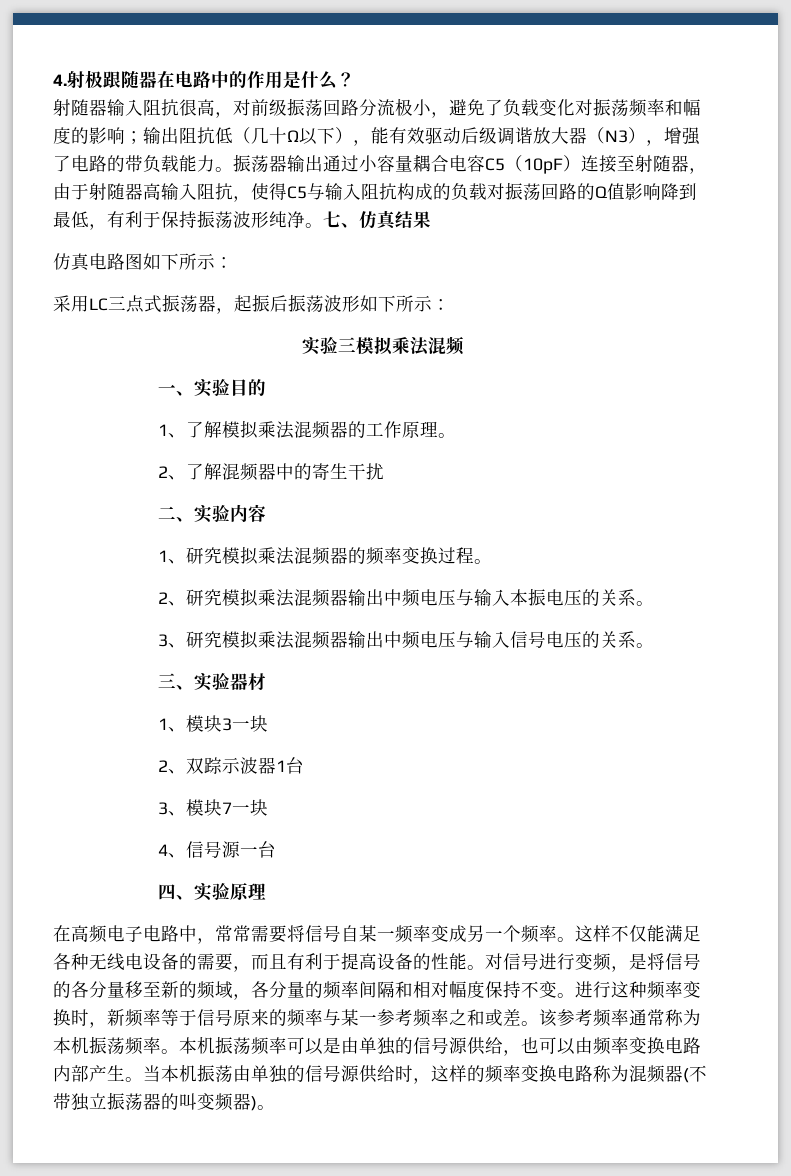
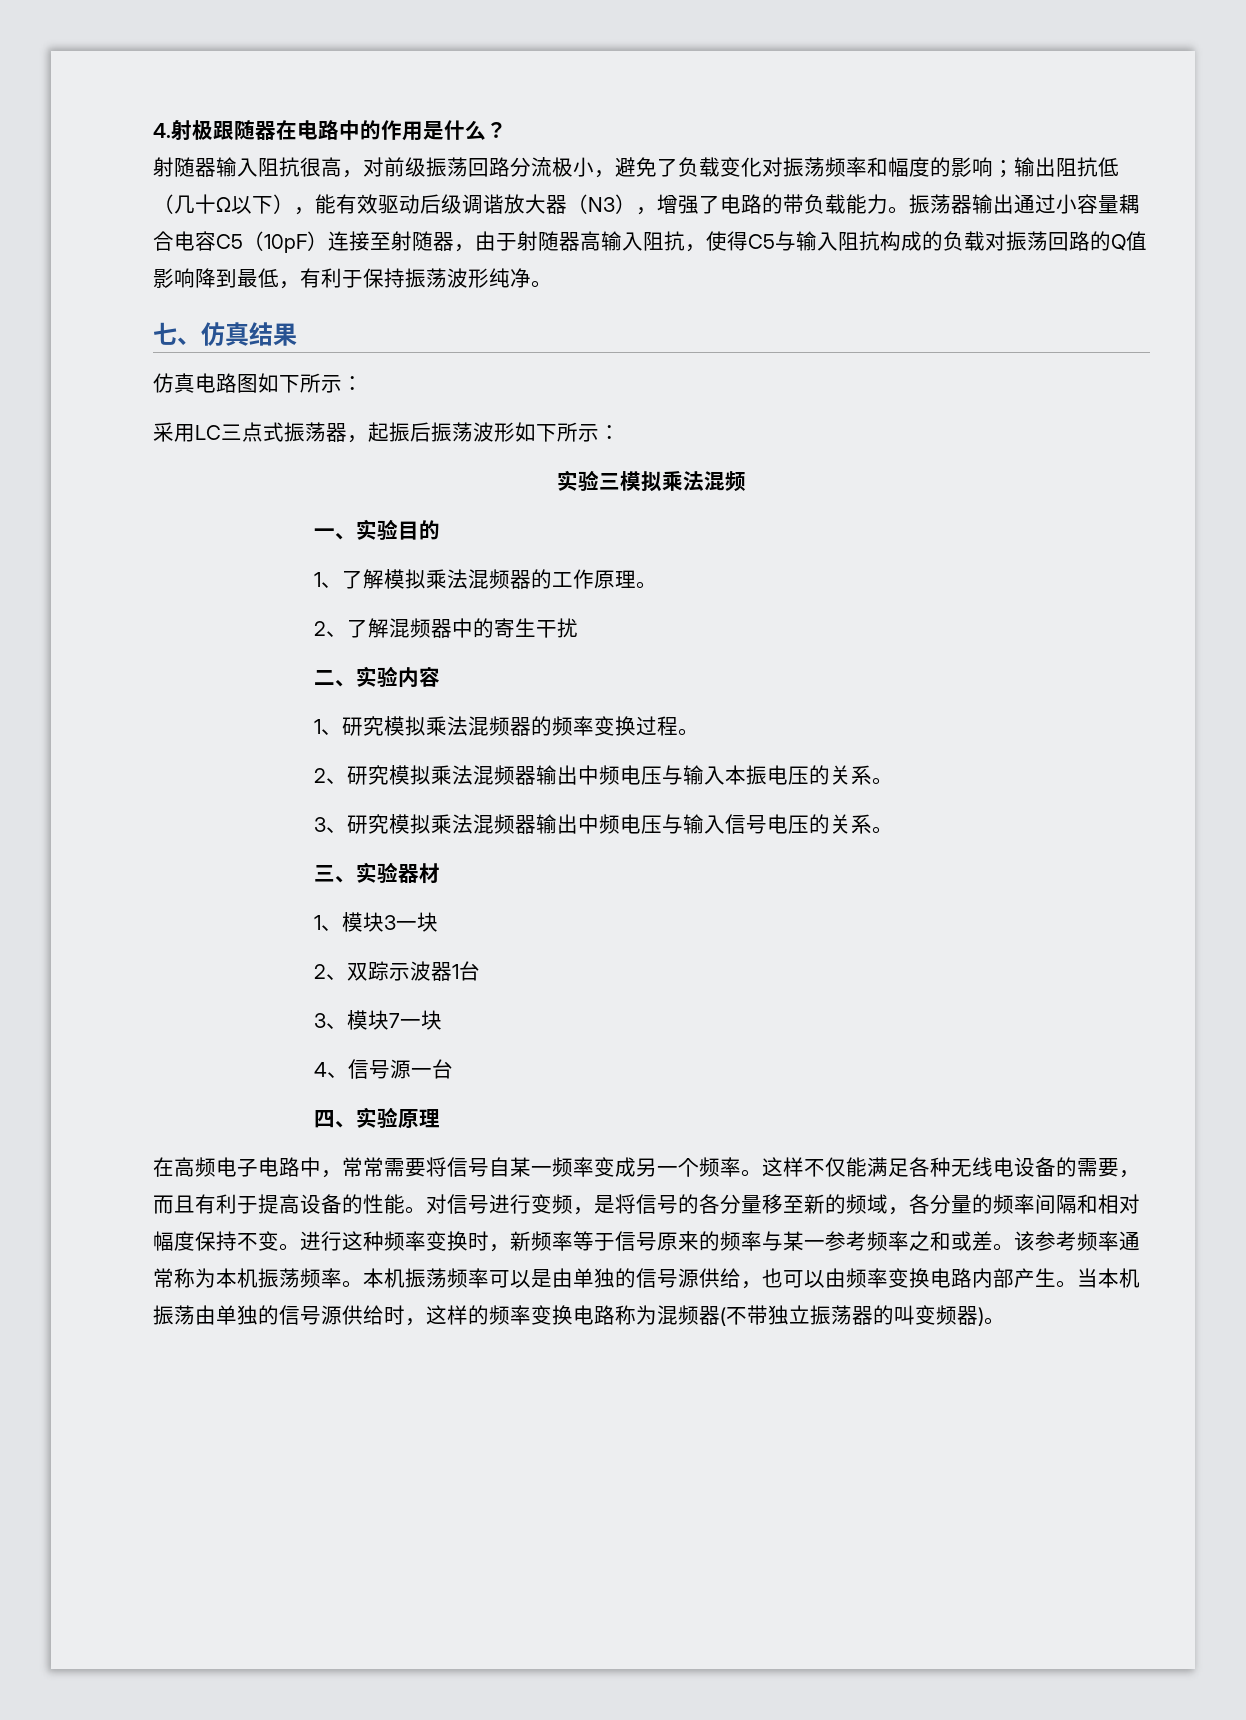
- 振荡器输出通过小容量耦合电容C5（10pF）连接至射随器，由于射随器高输入阻抗，使得C5与输入阻抗构成的负载对振荡回路的Q值影响降到最低，有利于保持振荡波形纯净。七、仿真结果
+ 振荡器输出通过小容量耦合电容C5（10pF）连接至射随器，由于射随器高输入阻抗，使得C5与输入阻抗构成的负载对振荡回路的Q值影响降到最低，有利于保持振荡波形纯净。
+ 七、仿真结果

